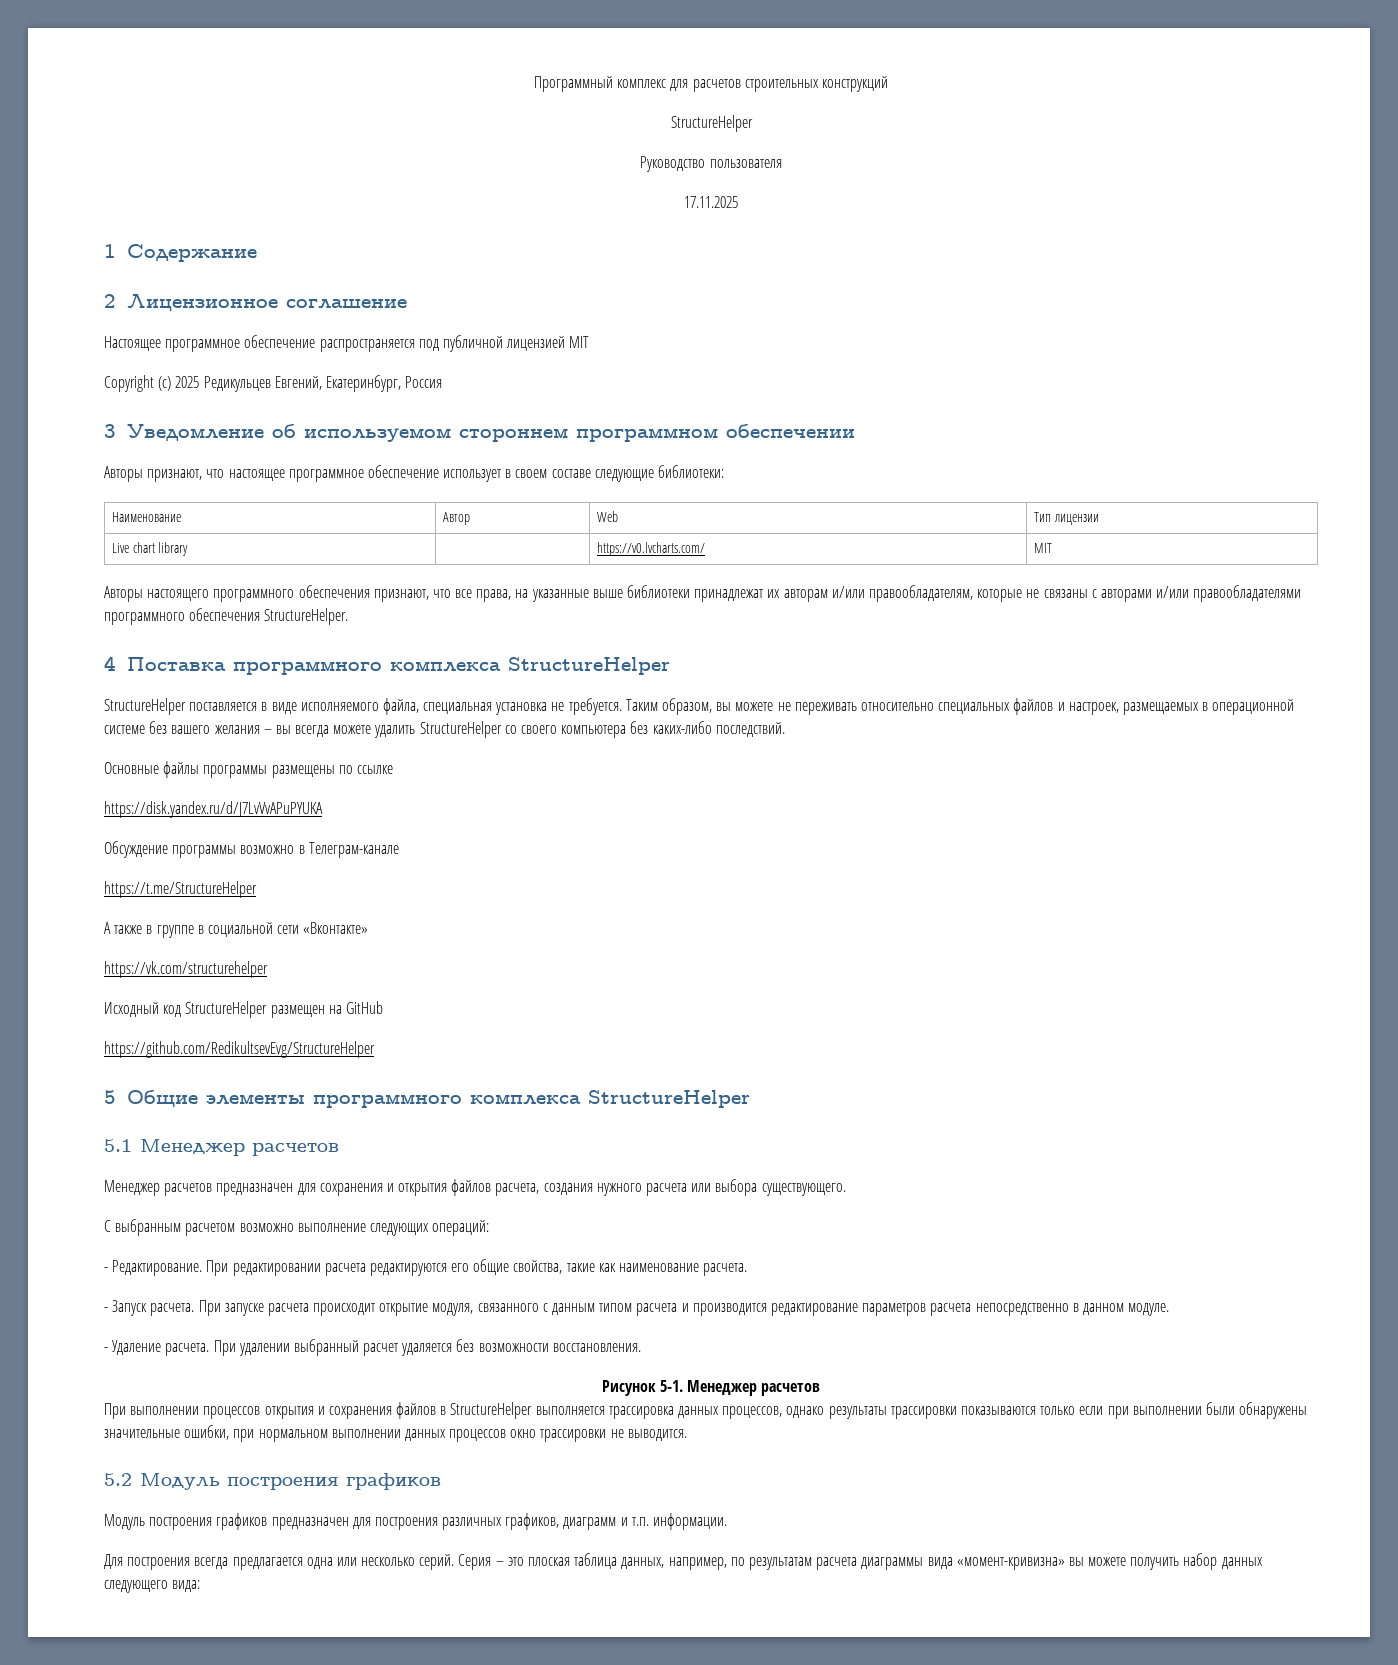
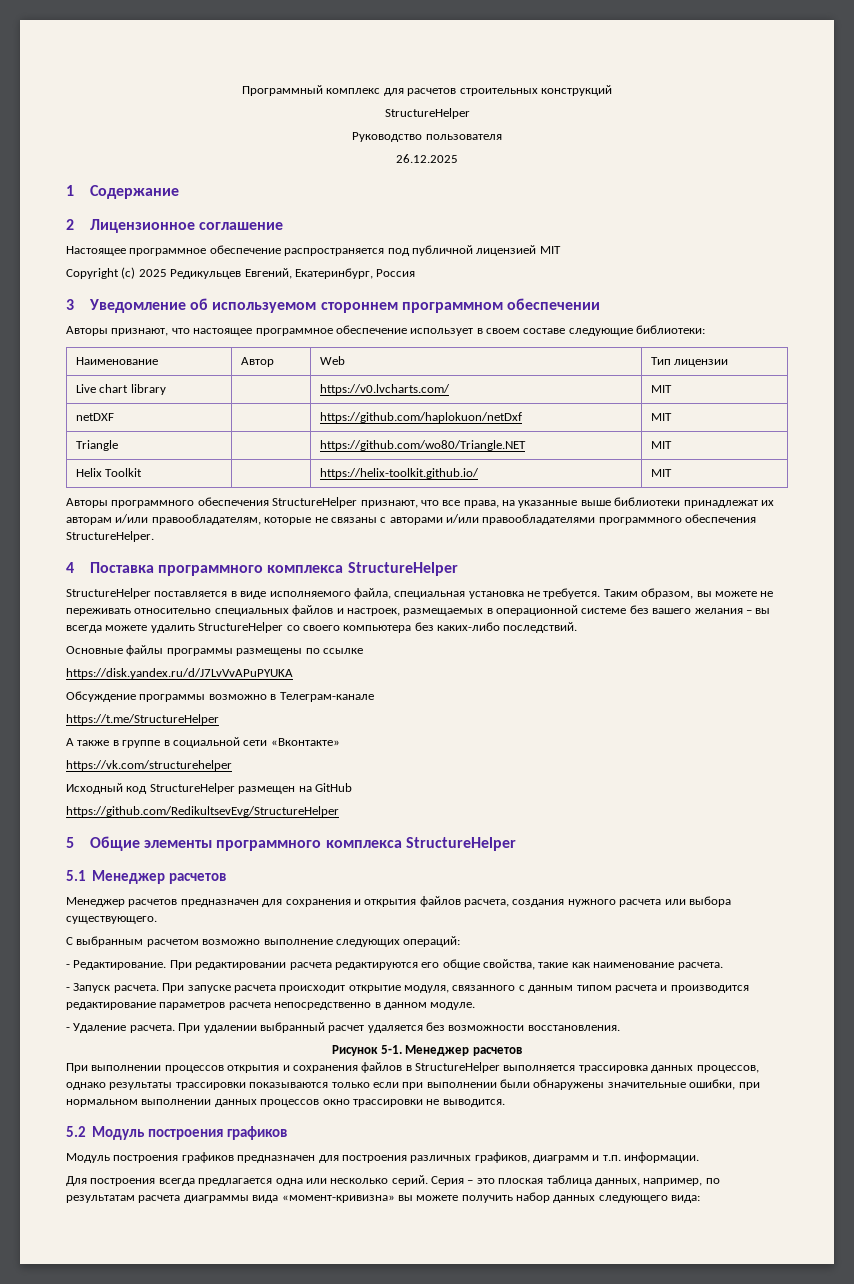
- 17.11.2025
+ 26.12.2025
- Авторы настоящего программного обеспечения признают, что все права, на указанные выше библиотеки принадлежат их авторам и/или правообладателям, которые не связаны с авторами и/или правообладателями программного обеспечения StructureHelper.
+ netDXF | | https://github.com/haplokuon/netDxf | MIT
+ Triangle | | https://github.com/wo80/Triangle.NET | MIT
+ Helix Toolkit | | https://helix-toolkit.github.io/ | MIT
+ Авторы программного обеспечения StructureHelper признают, что все права, на указанные выше библиотеки принадлежат их авторам и/или правообладателям, которые не связаны с авторами и/или правообладателями программного обеспечения StructureHelper.

